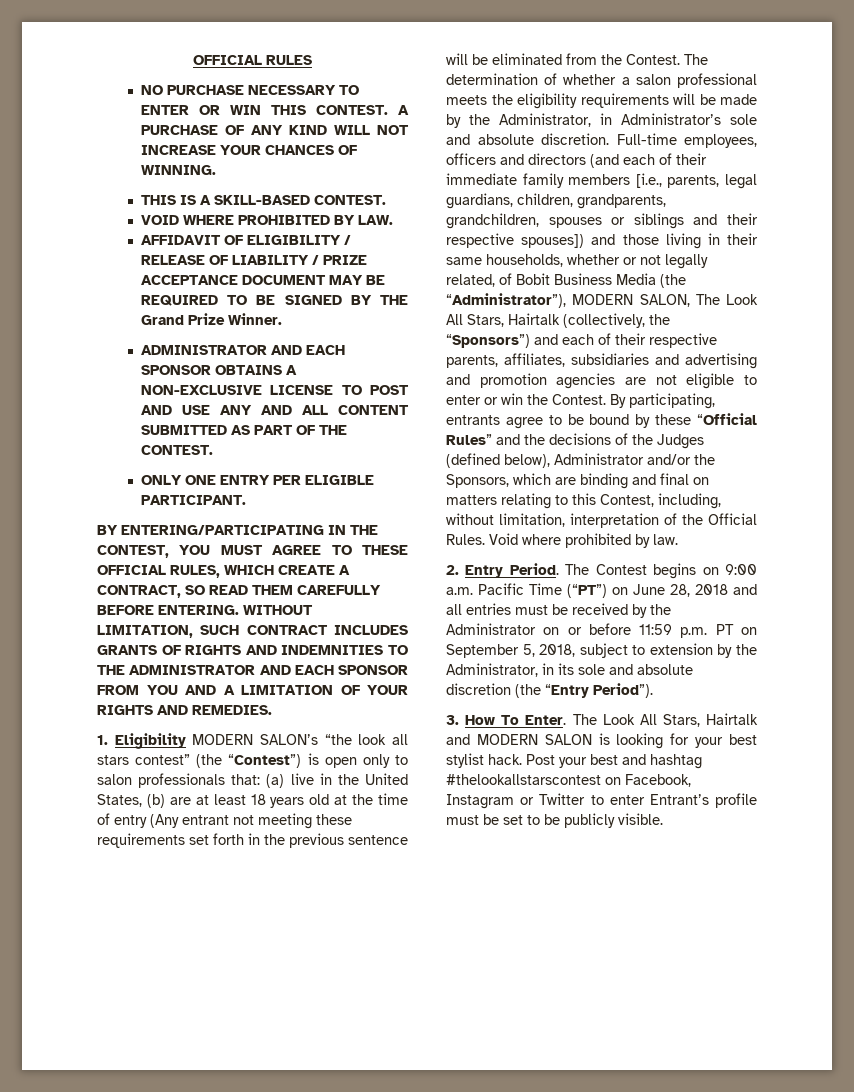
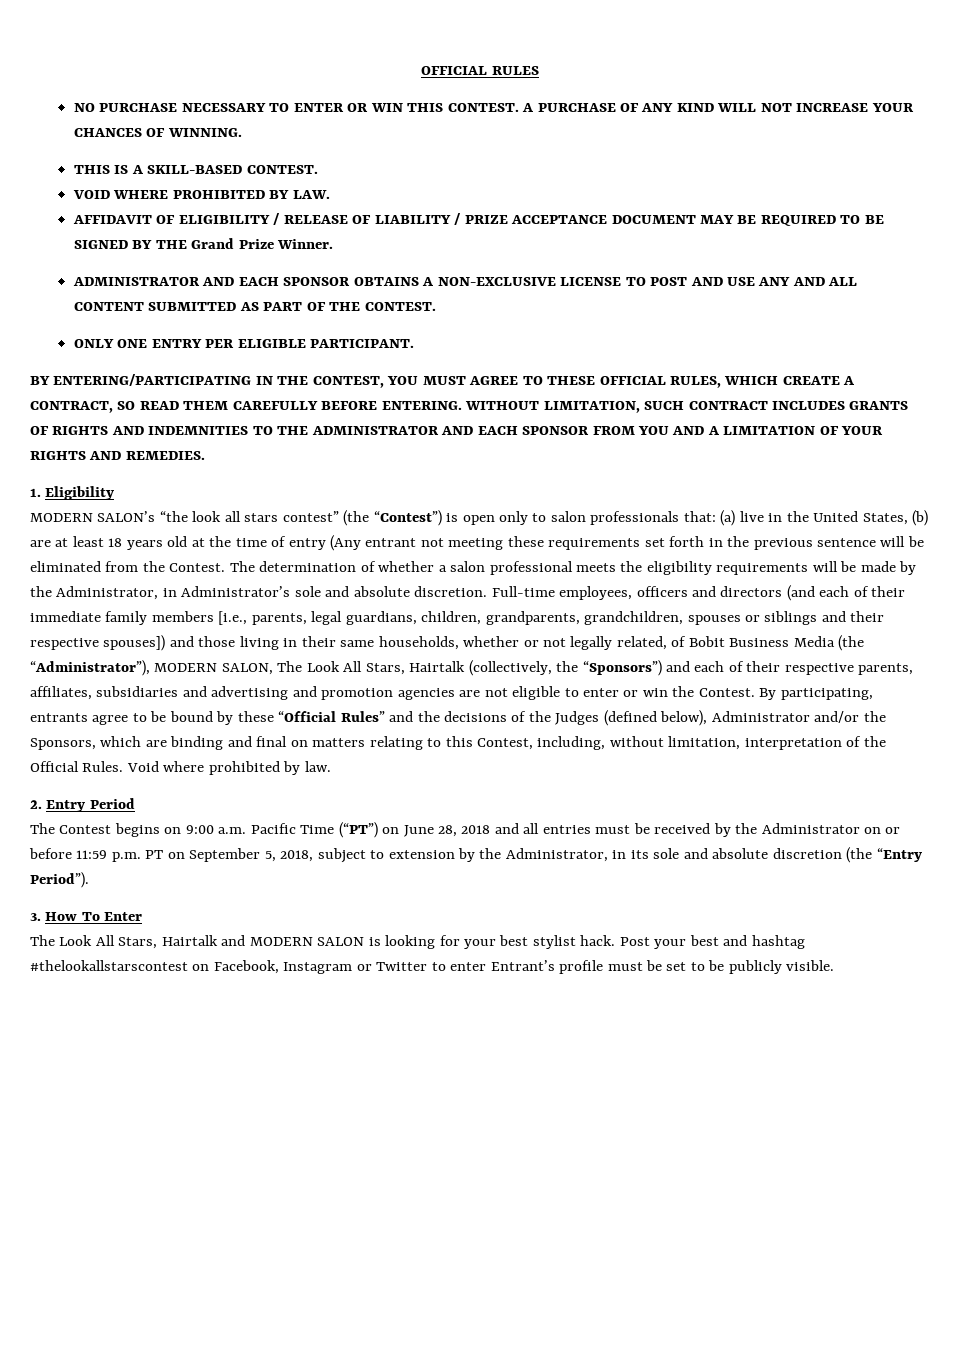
- 1. Eligibility MODERN SALON’s “the look all stars contest” (the “Contest”) is open only to salon professionals that: (a) live in the United States, (b) are at least 18 years old at the time of entry (Any entrant not meeting these requirements set forth in the previous sentence will be eliminated from the Contest.
+ 1. Eligibility
+ MODERN SALON’s “the look all stars contest” (the “Contest”) is open only to salon professionals that: (a) live in the United States, (b) are at least 18 years old at the time of entry (Any entrant not meeting these requirements set forth in the previous sentence will be eliminated from the Contest.
- 2. Entry Period. The Contest begins on 9:00 a.m. Pacific Time (“PT”) on June 28, 2018 and all entries must be received by the Administrator on or before 11:59 p.m. PT on September 5, 2018, subject to extension by the Administrator, in its sole and absolute discretion (the “Entry Period”).
+ 2. Entry Period
+ The Contest begins on 9:00 a.m. Pacific Time (“PT”) on June 28, 2018 and all entries must be received by the Administrator on or before 11:59 p.m. PT on September 5, 2018, subject to extension by the Administrator, in its sole and absolute discretion (the “Entry Period”).
- 3. How To Enter. The Look All Stars, Hairtalk and MODERN SALON is looking for your best stylist hack.
+ 3. How To Enter
+ The Look All Stars, Hairtalk and MODERN SALON is looking for your best stylist hack.

